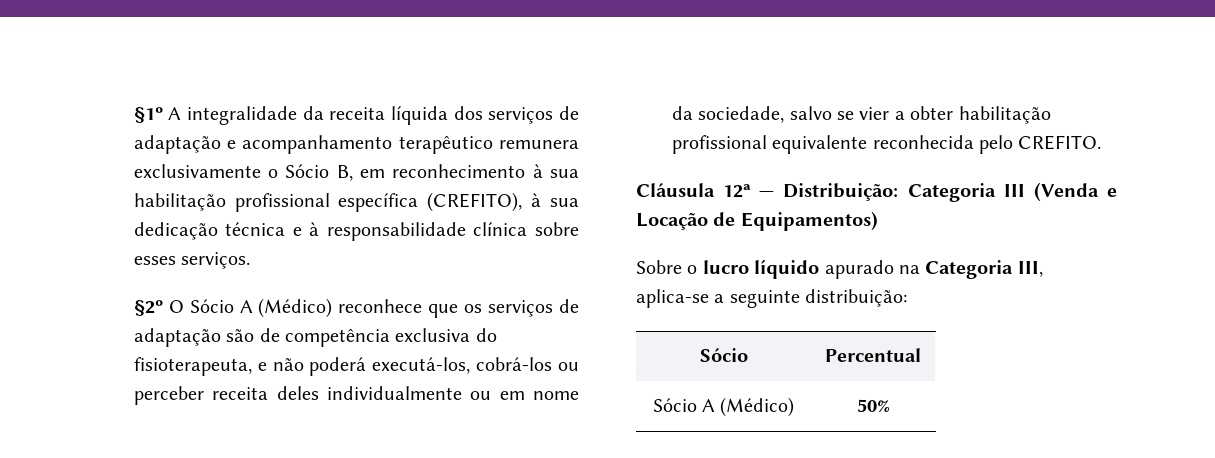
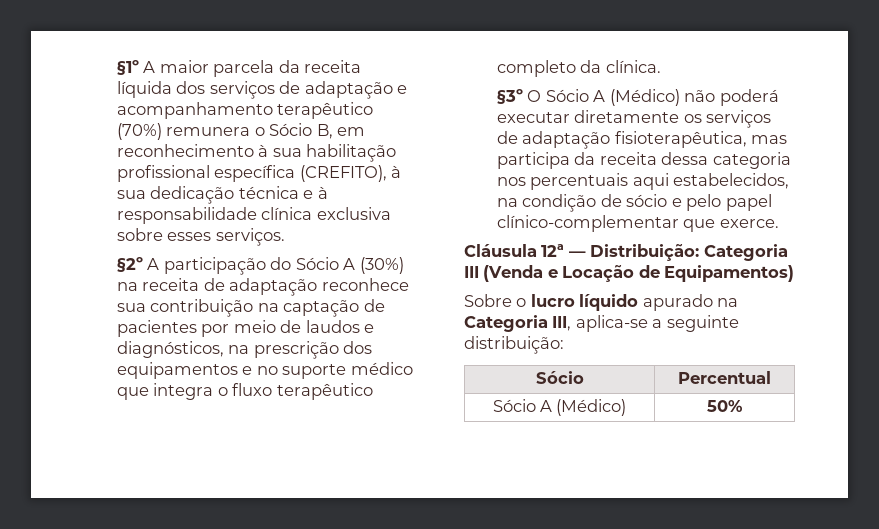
- §1º A integralidade da receita líquida dos serviços de adaptação e acompanhamento terapêutico remunera exclusivamente o Sócio B, em reconhecimento à sua habilitação profissional específica (CREFITO), à sua dedicação técnica e à responsabilidade clínica sobre esses serviços.
+ §1º A maior parcela da receita líquida dos serviços de adaptação e acompanhamento terapêutico (70%) remunera o Sócio B, em reconhecimento à sua habilitação profissional específica (CREFITO), à sua dedicação técnica e à responsabilidade clínica exclusiva sobre esses serviços.
- §2º O Sócio A (Médico) reconhece que os serviços de adaptação são de competência exclusiva do fisioterapeuta, e não poderá executá-los, cobrá-los ou perceber receita deles individualmente ou em nome da sociedade, salvo se vier a obter habilitação profissional equivalente reconhecida pelo CREFITO.
+ §2º A participação do Sócio A (30%) na receita de adaptação reconhece sua contribuição na captação de pacientes por meio de laudos e diagnósticos, na prescrição dos equipamentos e no suporte médico que integra o fluxo terapêutico completo da clínica.
+ §3º O Sócio A (Médico) não poderá executar diretamente os serviços de adaptação fisioterapêutica, mas participa da receita dessa categoria nos percentuais aqui estabelecidos, na condição de sócio e pelo papel clínico-complementar que exerce.

